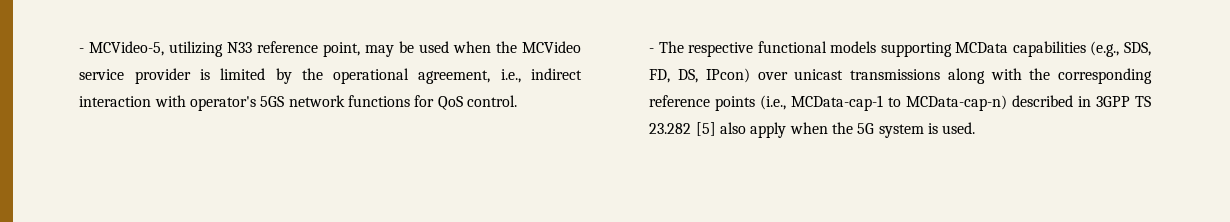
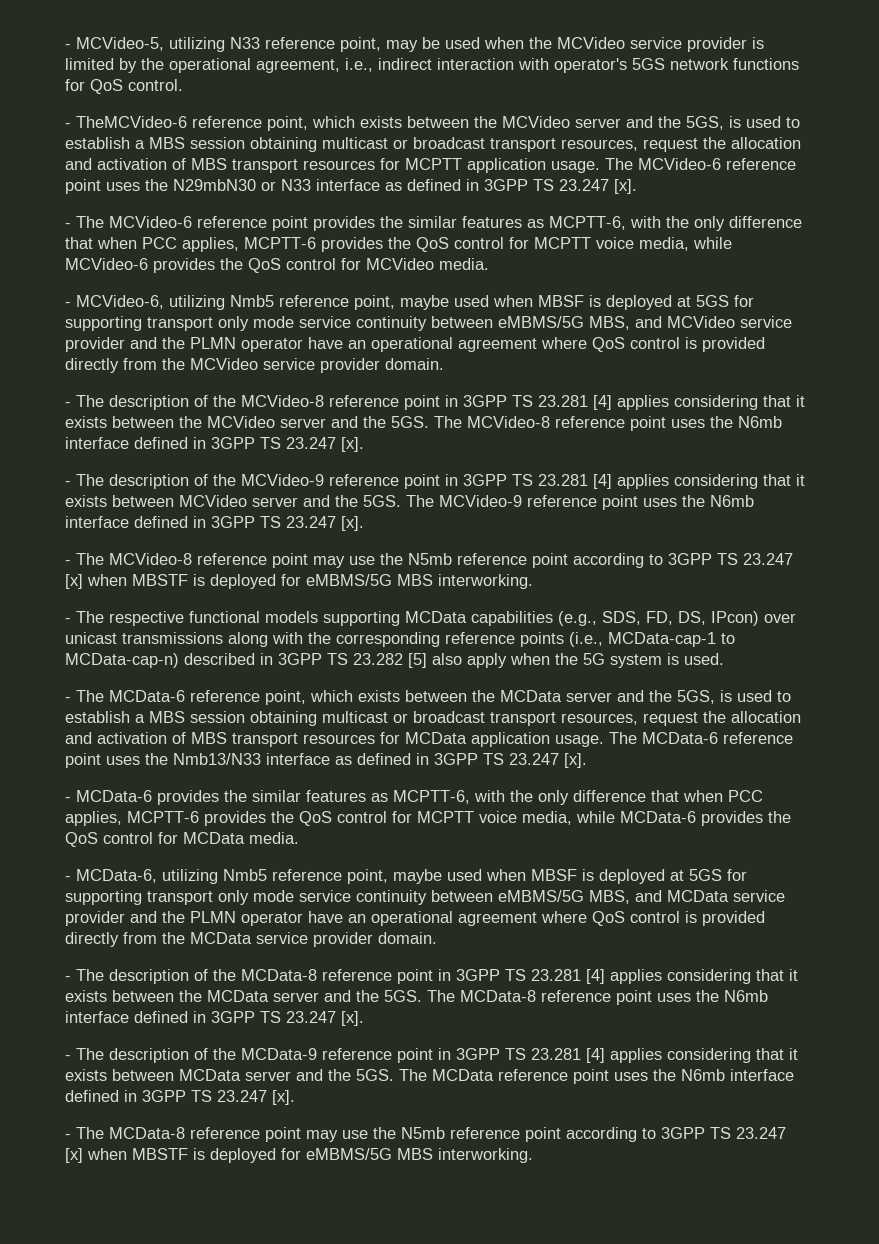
+ - TheMCVideo-6 reference point, which exists between the MCVideo server and the 5GS, is used to establish a MBS session obtaining multicast or broadcast transport resources, request the allocation and activation of MBS transport resources for MCPTT application usage. The MCVideo-6 reference point uses the N29mbN30 or N33 interface as defined in 3GPP TS 23.247 [x].
+ - The MCVideo-6 reference point provides the similar features as MCPTT-6, with the only difference that when PCC applies, MCPTT-6 provides the QoS control for MCPTT voice media, while MCVideo-6 provides the QoS control for MCVideo media.
+ - MCVideo-6, utilizing Nmb5 reference point, maybe used when MBSF is deployed at 5GS for supporting transport only mode service continuity between eMBMS/5G MBS, and MCVideo service provider and the PLMN operator have an operational agreement where QoS control is provided directly from the MCVideo service provider domain.
+ - The description of the MCVideo-8 reference point in 3GPP TS 23.281 [4] applies considering that it exists between the MCVideo server and the 5GS. The MCVideo-8 reference point uses the N6mb interface defined in 3GPP TS 23.247 [x].
+ - The description of the MCVideo-9 reference point in 3GPP TS 23.281 [4] applies considering that it exists between MCVideo server and the 5GS. The MCVideo-9 reference point uses the N6mb interface defined in 3GPP TS 23.247 [x].
+ - The MCVideo-8 reference point may use the N5mb reference point according to 3GPP TS 23.247 [x] when MBSTF is deployed for eMBMS/5G MBS interworking.
+ - The MCData-6 reference point, which exists between the MCData server and the 5GS, is used to establish a MBS session obtaining multicast or broadcast transport resources, request the allocation and activation of MBS transport resources for MCData application usage. The MCData-6 reference point uses the Nmb13/N33 interface as defined in 3GPP TS 23.247 [x].
+ - MCData-6 provides the similar features as MCPTT-6, with the only difference that when PCC applies, MCPTT-6 provides the QoS control for MCPTT voice media, while MCData-6 provides the QoS control for MCData media.
+ - MCData-6, utilizing Nmb5 reference point, maybe used when MBSF is deployed at 5GS for supporting transport only mode service continuity between eMBMS/5G MBS, and MCData service provider and the PLMN operator have an operational agreement where QoS control is provided directly from the MCData service provider domain.
+ - The description of the MCData-8 reference point in 3GPP TS 23.281 [4] applies considering that it exists between the MCData server and the 5GS. The MCData-8 reference point uses the N6mb interface defined in 3GPP TS 23.247 [x].
+ - The description of the MCData-9 reference point in 3GPP TS 23.281 [4] applies considering that it exists between MCData server and the 5GS. The MCData reference point uses the N6mb interface defined in 3GPP TS 23.247 [x].
+ - The MCData-8 reference point may use the N5mb reference point according to 3GPP TS 23.247 [x] when MBSTF is deployed for eMBMS/5G MBS interworking.

